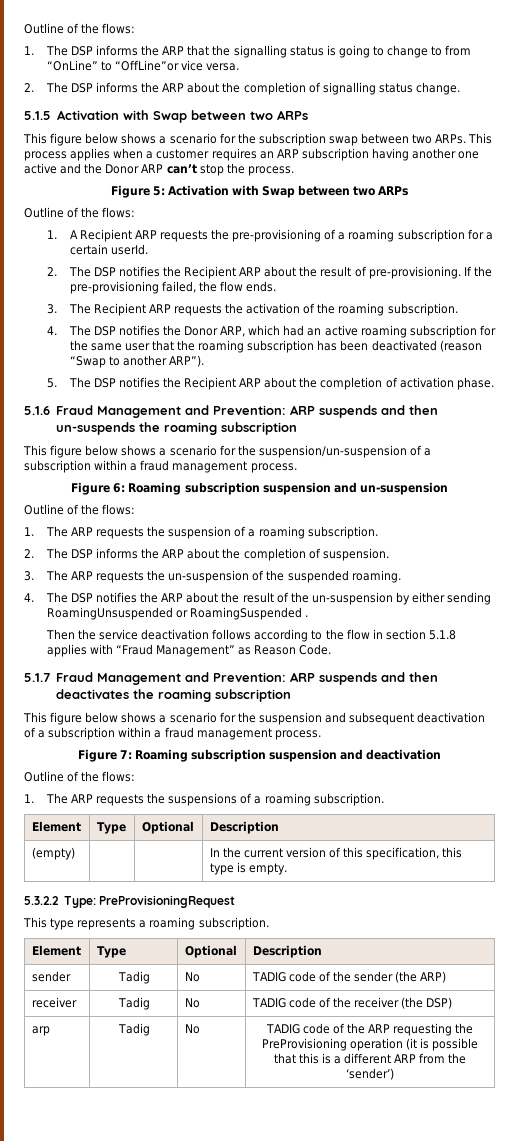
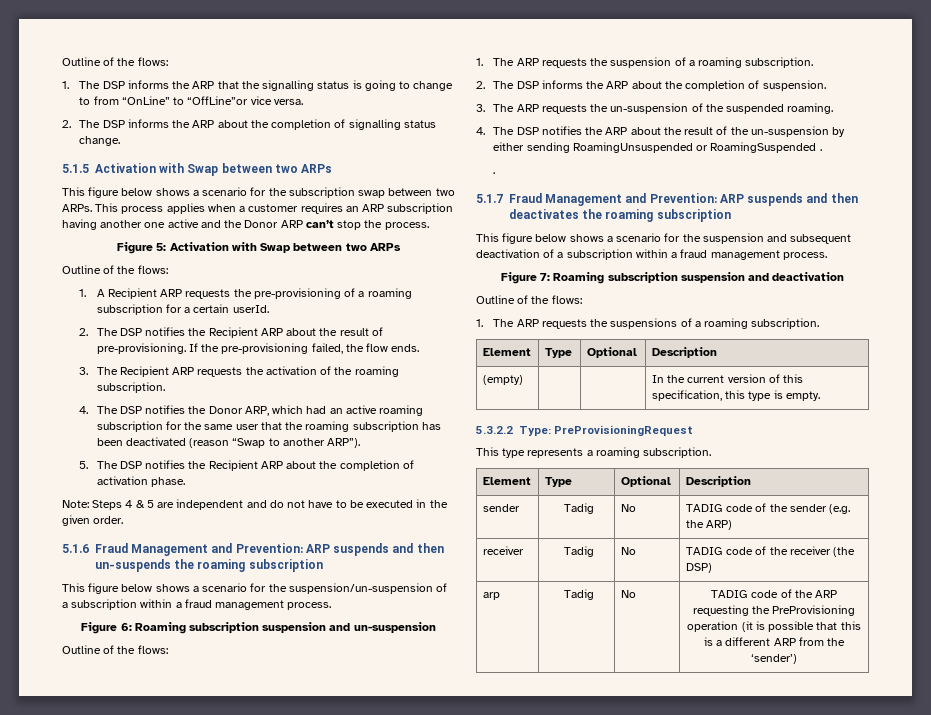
+ Note: Steps 4 & 5 are independent and do not have to be executed in the given order.
  4. The DSP notifies the ARP about the result of the un-suspension by either sending RoamingUnsuspended or RoamingSuspended .
- Then the service deactivation follows according to the flow in section 5.1.8 applies with “Fraud Management” as Reason Code.
+ .
- sender | Tadig | No | TADIG code of the sender (the ARP)
+ sender | Tadig | No | TADIG code of the sender (e.g. the ARP)

